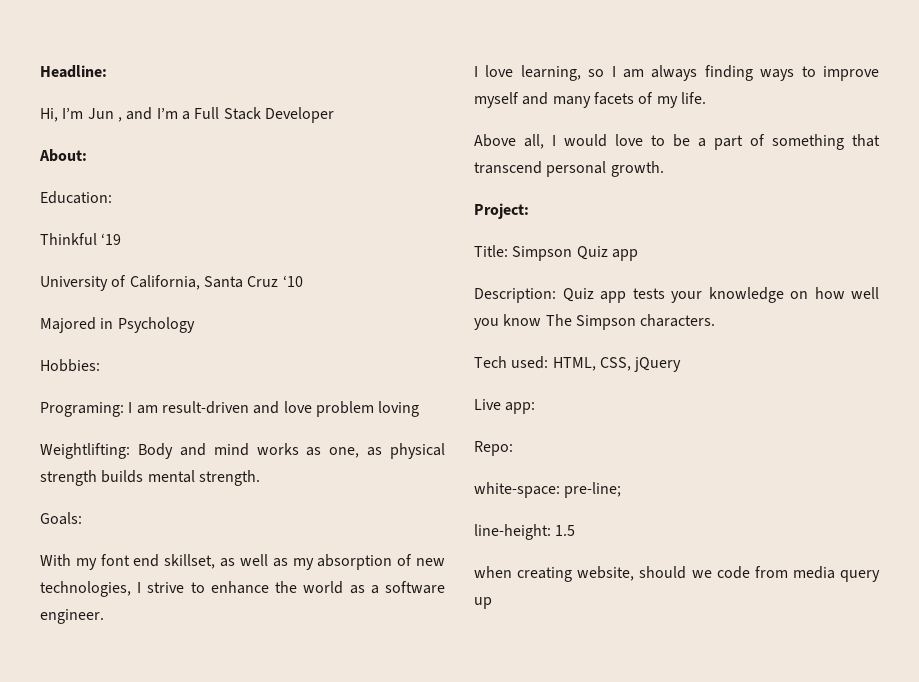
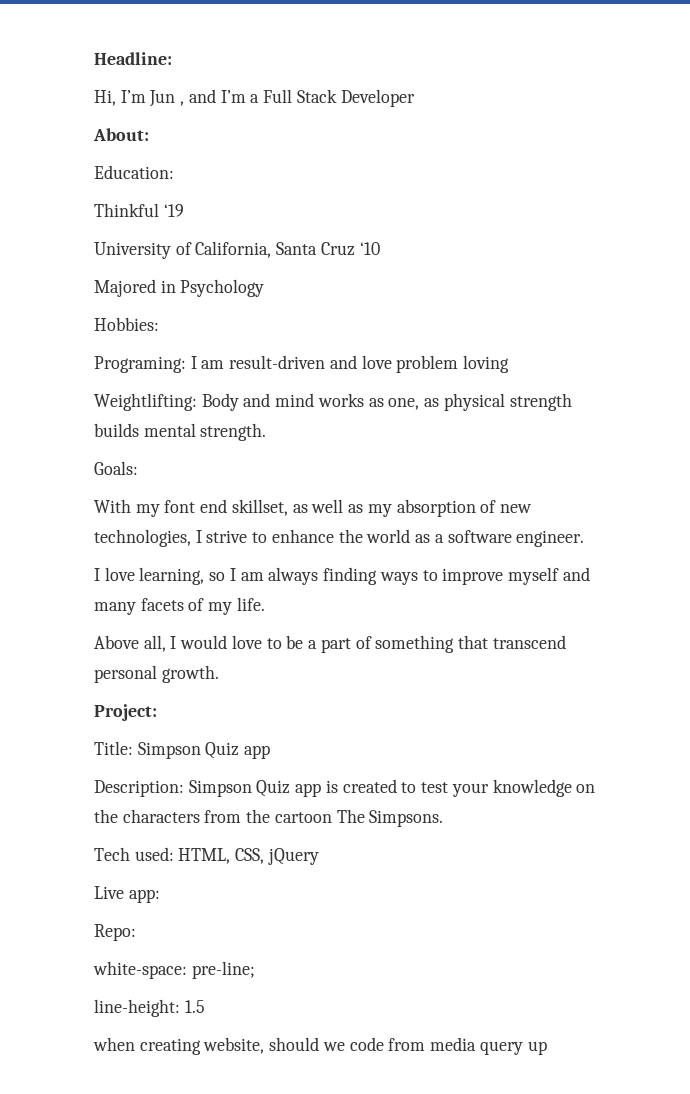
- Description: Quiz app tests your knowledge on how well you know The Simpson characters.
+ Description: Simpson Quiz app is created to test your knowledge on the characters from the cartoon The Simpsons.

